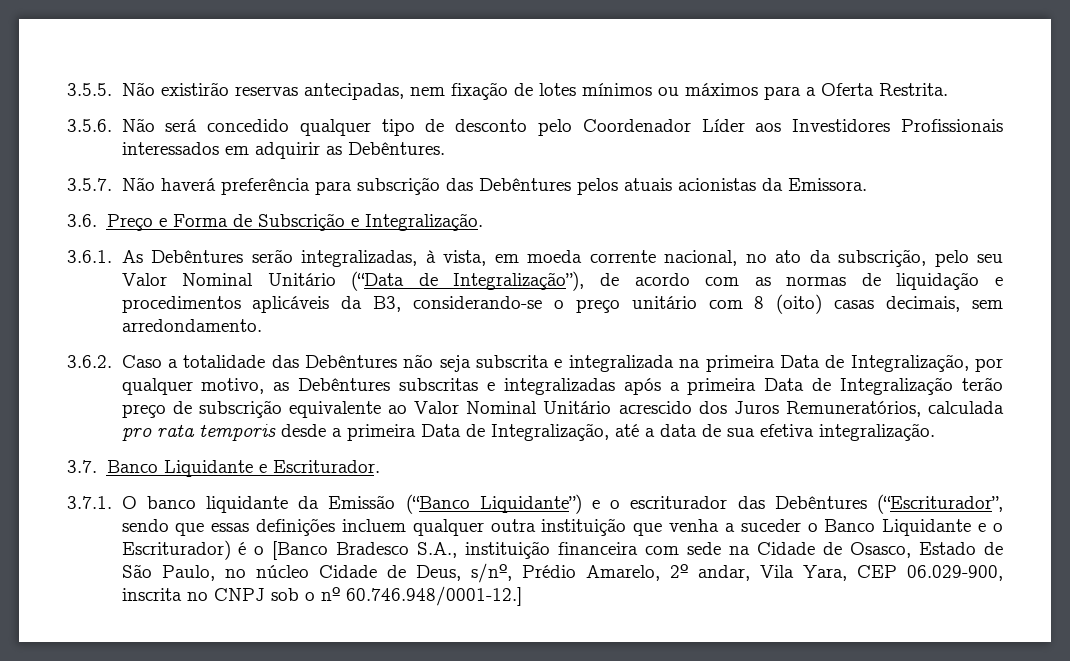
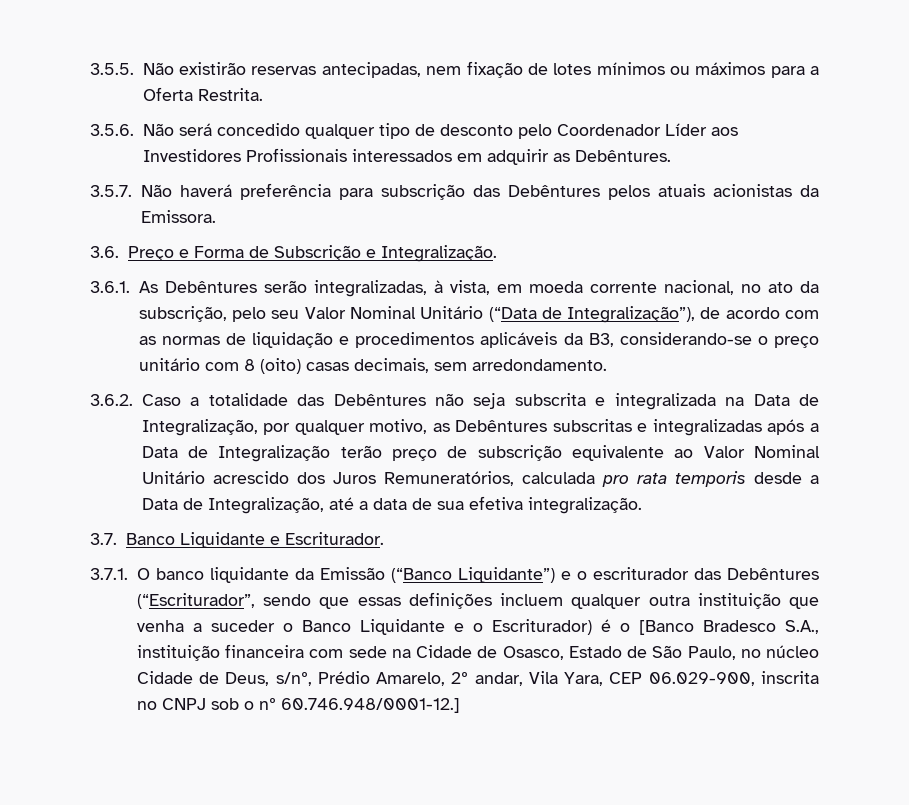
- 3.6.2. Caso a totalidade das Debêntures não seja subscrita e integralizada na primeira Data de Integralização, por qualquer motivo, as Debêntures subscritas e integralizadas após a primeira Data de Integralização terão preço de subscrição equivalente ao Valor Nominal Unitário acrescido dos Juros Remuneratórios, calculada pro rata temporis desde a primeira Data de Integralização, até a data de sua efetiva integralização.
+ 3.6.2. Caso a totalidade das Debêntures não seja subscrita e integralizada na Data de Integralização, por qualquer motivo, as Debêntures subscritas e integralizadas após a Data de Integralização terão preço de subscrição equivalente ao Valor Nominal Unitário acrescido dos Juros Remuneratórios, calculada pro rata temporis desde a Data de Integralização, até a data de sua efetiva integralização.

